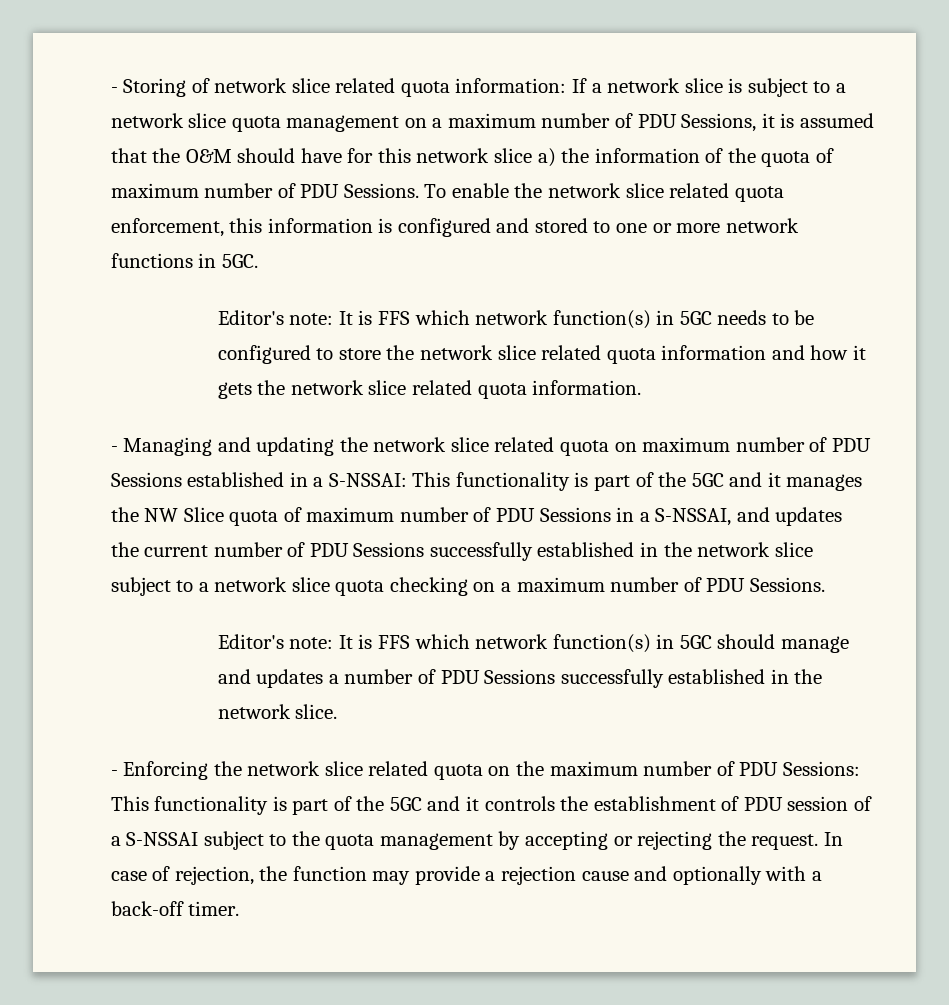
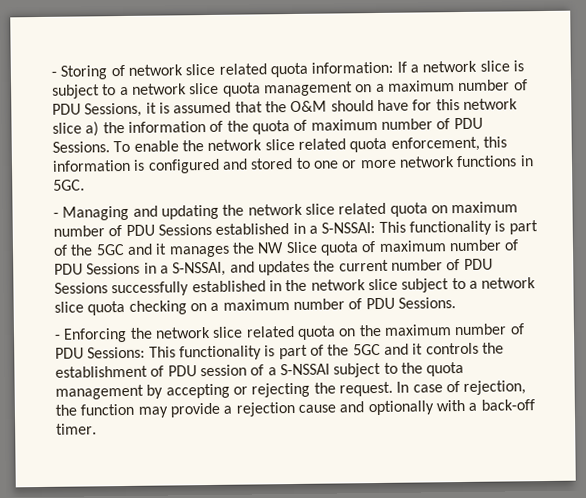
- Editor's note: It is FFS which network function(s) in 5GC needs to be configured to store the network slice related quota information and how it gets the network slice related quota information.
- Editor's note: It is FFS which network function(s) in 5GC should manage and updates a number of PDU Sessions successfully established in the network slice.

